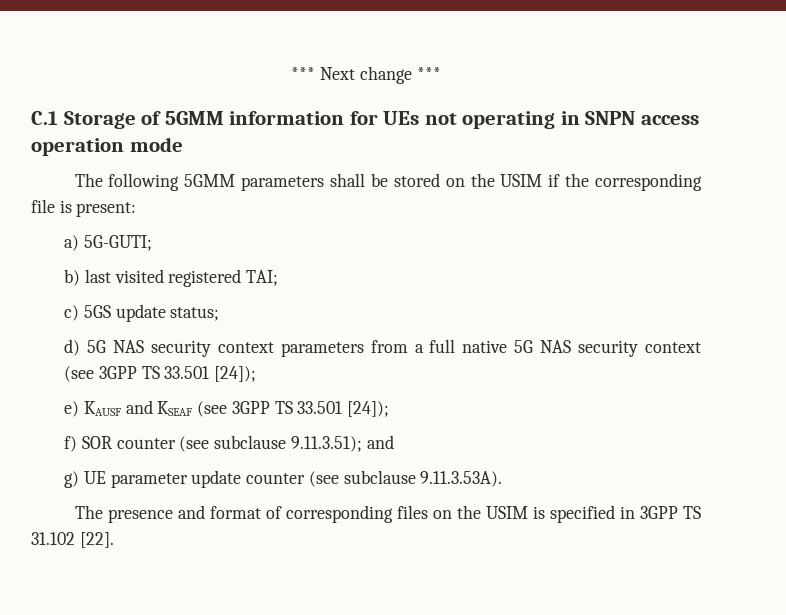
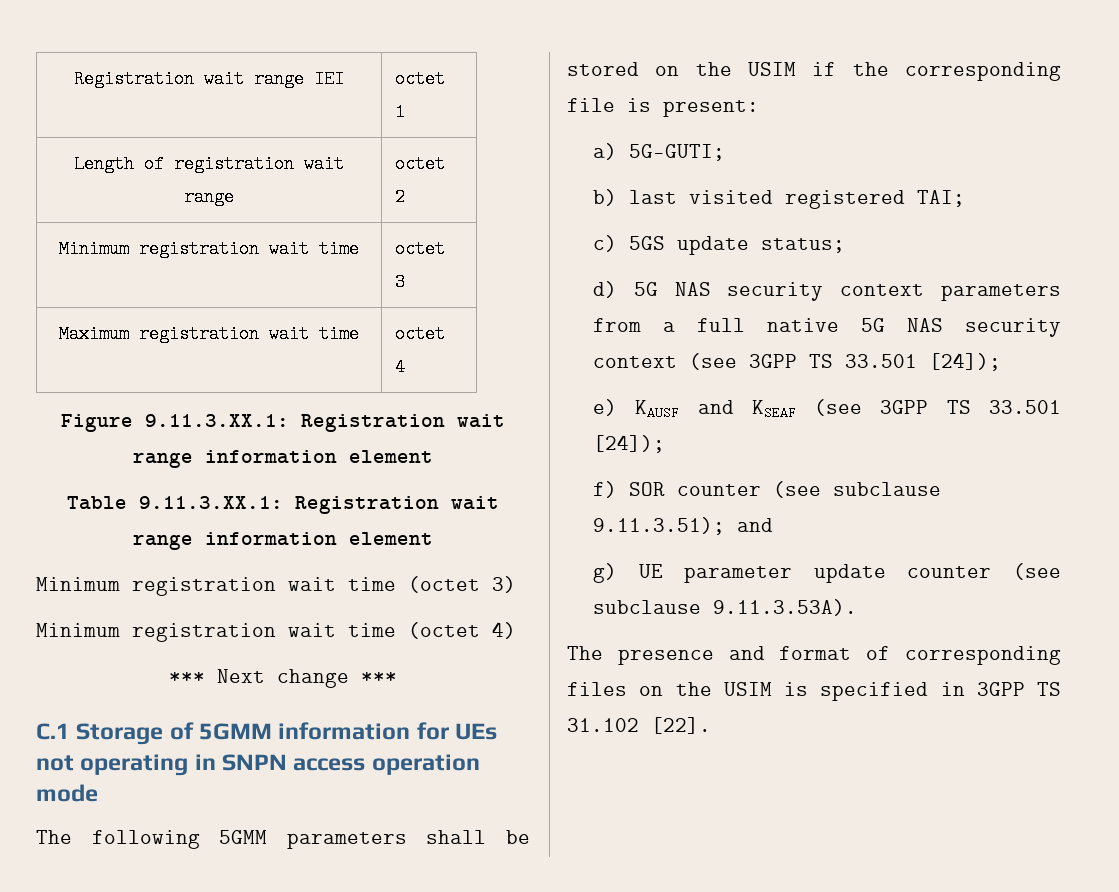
+ Registration wait range IEI | octet 1
+ Length of registration wait range | octet 2
+ Minimum registration wait time | octet 3
+ Maximum registration wait time | octet 4
+ Figure 9.11.3.XX.1: Registration wait range information element
+ Table 9.11.3.XX.1: Registration wait range information element
+ Minimum registration wait time (octet 3)
+ Minimum registration wait time (octet 4)

